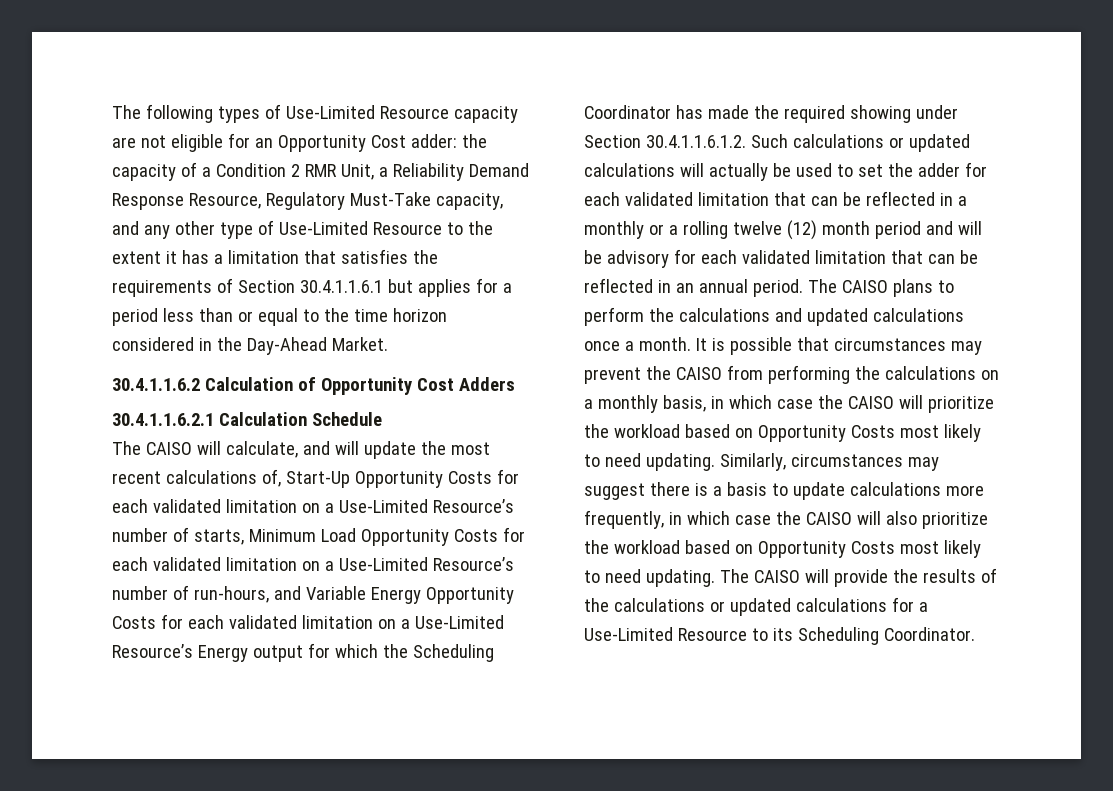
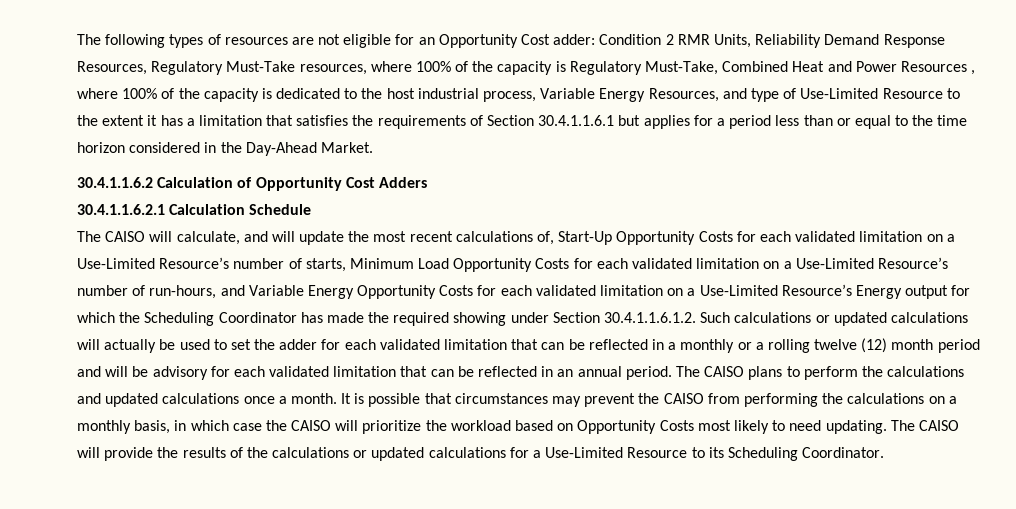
- The following types of Use-Limited Resource capacity are not eligible for an Opportunity Cost adder: the capacity of a Condition 2 RMR Unit, a Reliability Demand Response Resource, Regulatory Must-Take capacity, and any other type of Use-Limited Resource to the extent it has a limitation that satisfies the requirements of Section 30.4.1.1.6.1 but applies for a period less than or equal to the time horizon considered in the Day-Ahead Market.
+ The following types of resources are not eligible for an Opportunity Cost adder: Condition 2 RMR Units, Reliability Demand Response Resources, Regulatory Must-Take resources, where 100% of the capacity is Regulatory Must-Take, Combined Heat and Power Resources , where 100% of the capacity is dedicated to the host industrial process, Variable Energy Resources, and type of Use-Limited Resource to the extent it has a limitation that satisfies the requirements of Section 30.4.1.1.6.1 but applies for a period less than or equal to the time horizon considered in the Day-Ahead Market.
- Similarly, circumstances may suggest there is a basis to update calculations more frequently, in which case the CAISO will also prioritize the workload based on Opportunity Costs most likely to need updating.

